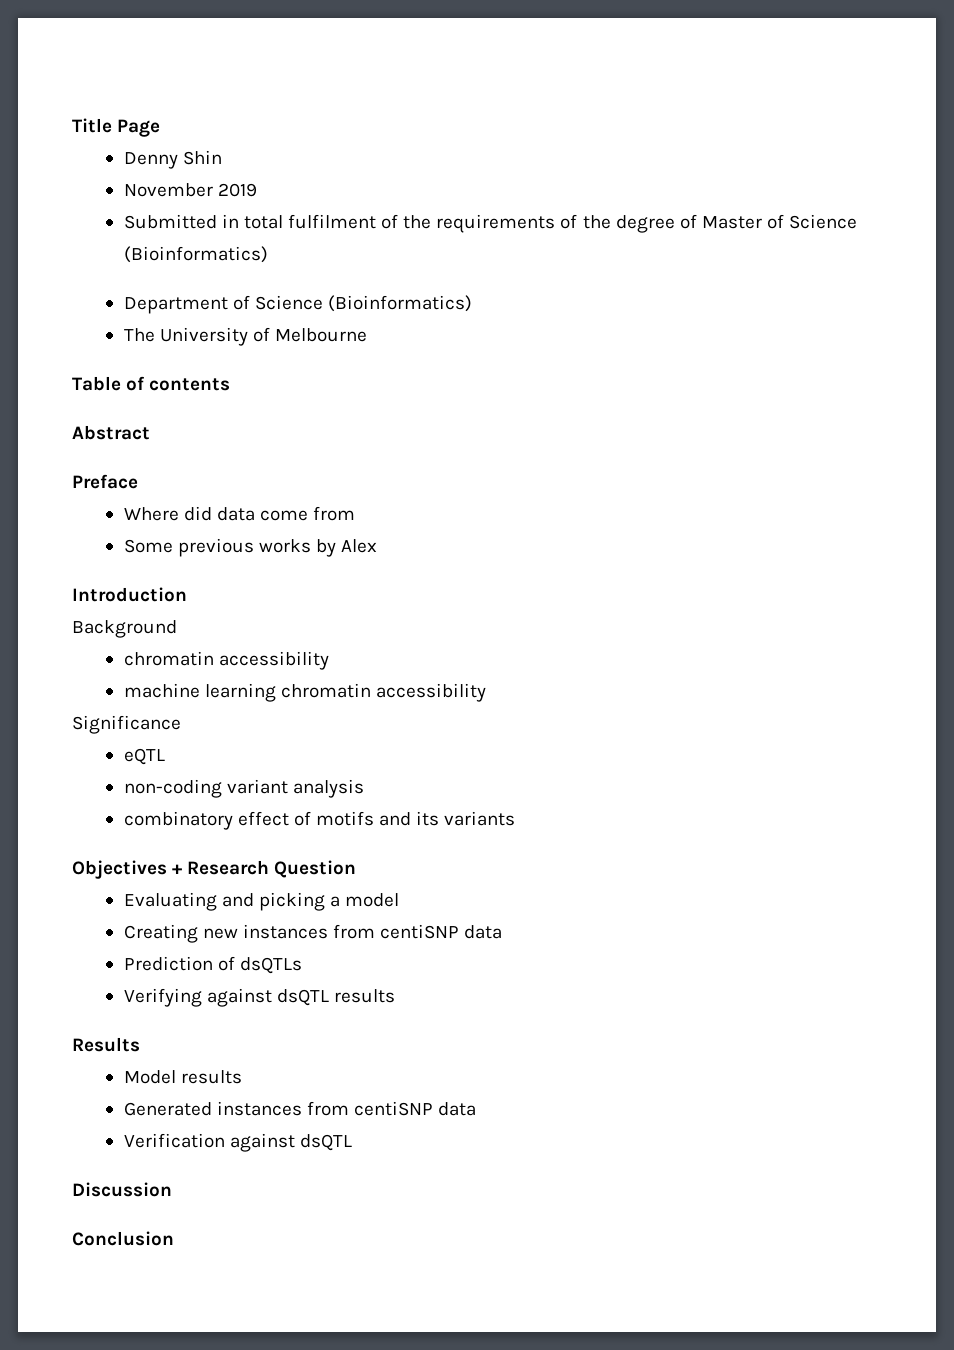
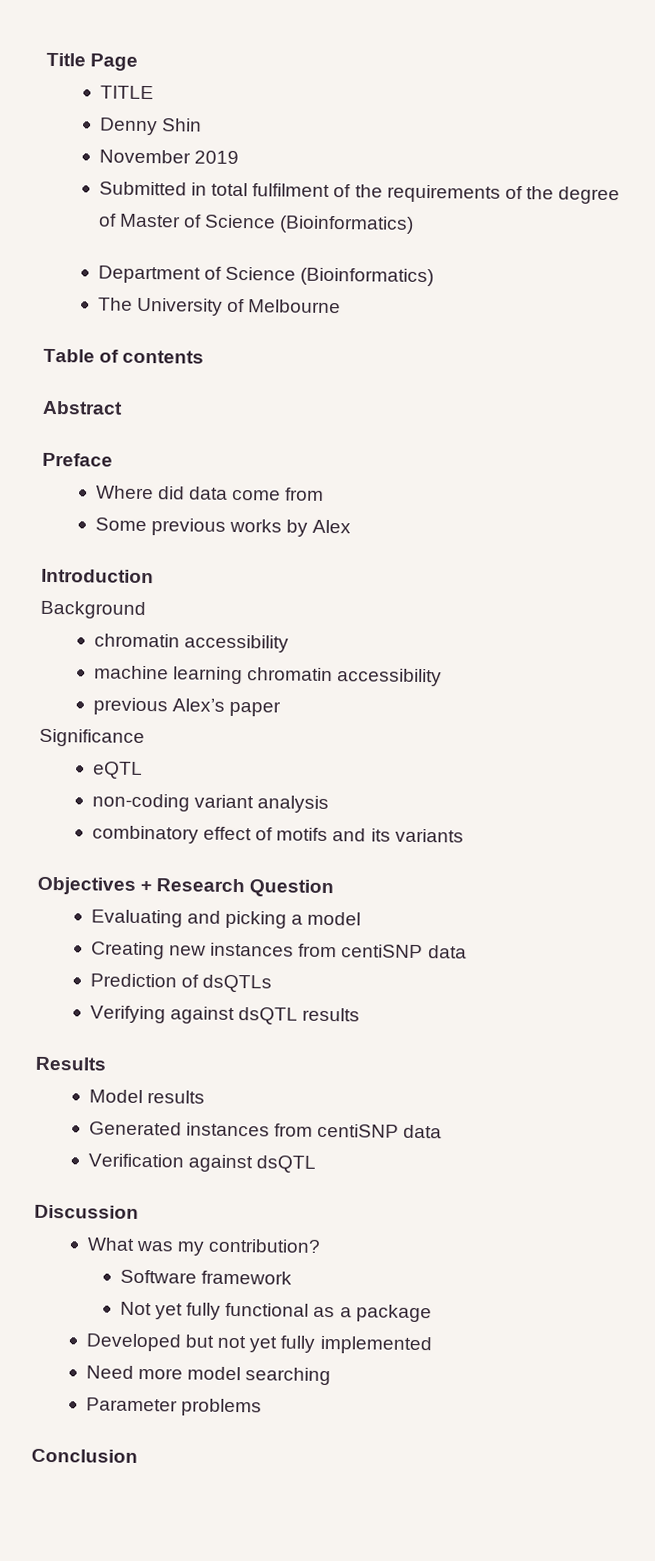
+ TITLE
+ previous Alex’s paper
+ What was my contribution?
+ Software framework
+ Not yet fully functional as a package
+ Developed but not yet fully implemented
+ Need more model searching
+ Parameter problems

